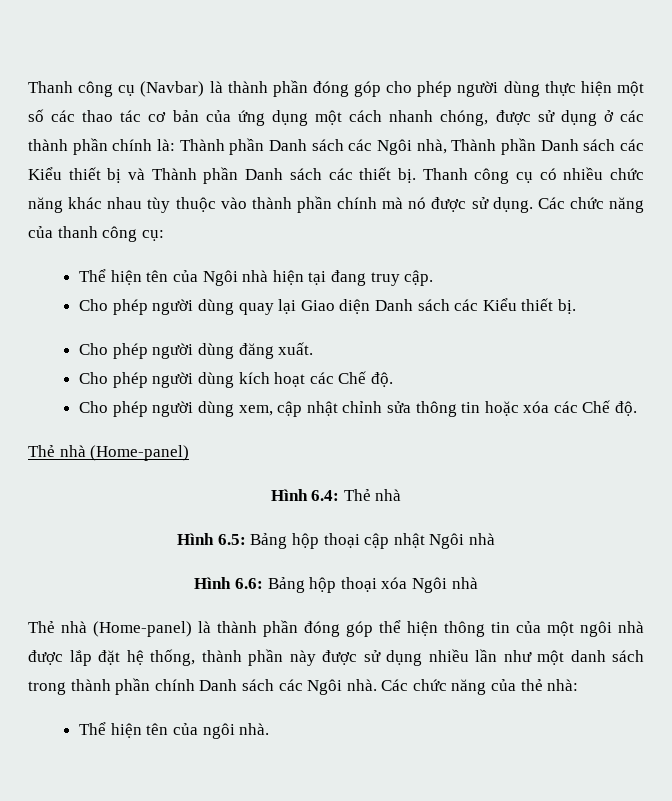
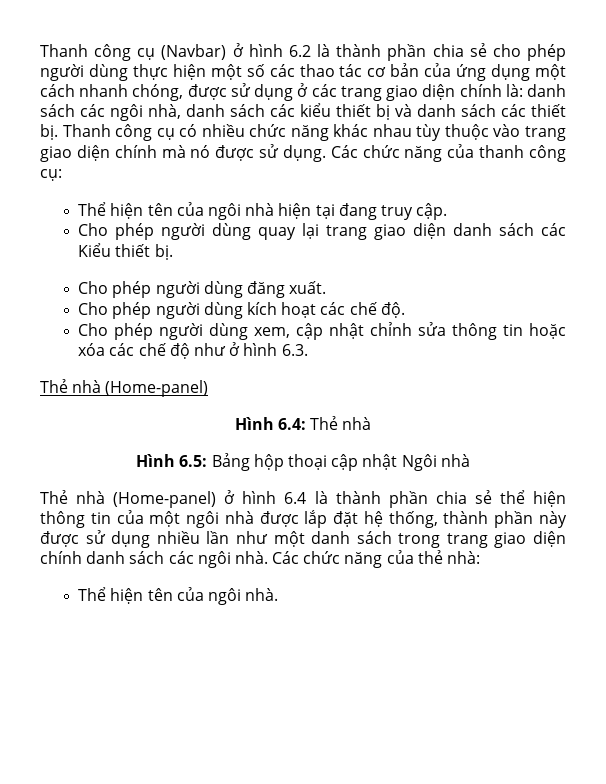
- Thanh công cụ (Navbar) là thành phần đóng góp cho phép người dùng thực hiện một số các thao tác cơ bản của ứng dụng một cách nhanh chóng, được sử dụng ở các thành phần chính là: Thành phần Danh sách các Ngôi nhà, Thành phần Danh sách các Kiểu thiết bị và Thành phần Danh sách các thiết bị.
+ Thanh công cụ (Navbar) ở hình 6.2 là thành phần chia sẻ cho phép người dùng thực hiện một số các thao tác cơ bản của ứng dụng một cách nhanh chóng, được sử dụng ở các trang giao diện chính là: danh sách các ngôi nhà, danh sách các kiểu thiết bị và danh sách các thiết bị.
- Thanh công cụ có nhiều chức năng khác nhau tùy thuộc vào thành phần chính mà nó được sử dụng.
+ Thanh công cụ có nhiều chức năng khác nhau tùy thuộc vào trang giao diện chính mà nó được sử dụng.
- Thể hiện tên của Ngôi nhà hiện tại đang truy cập.
+ Thể hiện tên của ngôi nhà hiện tại đang truy cập.
- Cho phép người dùng quay lại Giao diện Danh sách các Kiểu thiết bị.
+ Cho phép người dùng quay lại trang giao diện danh sách các Kiểu thiết bị.
- Cho phép người dùng kích hoạt các Chế độ.
+ Cho phép người dùng kích hoạt các chế độ.
- Cho phép người dùng xem, cập nhật chỉnh sửa thông tin hoặc xóa các Chế độ.
+ Cho phép người dùng xem, cập nhật chỉnh sửa thông tin hoặc xóa các chế độ như ở hình 6.3.
- Hình 6.6: Bảng hộp thoại xóa Ngôi nhà
- Thẻ nhà (Home-panel) là thành phần đóng góp thể hiện thông tin của một ngôi nhà được lắp đặt hệ thống, thành phần này được sử dụng nhiều lần như một danh sách trong thành phần chính Danh sách các Ngôi nhà.
+ Thẻ nhà (Home-panel) ở hình 6.4 là thành phần chia sẻ thể hiện thông tin của một ngôi nhà được lắp đặt hệ thống, thành phần này được sử dụng nhiều lần như một danh sách trong trang giao diện chính danh sách các ngôi nhà.

